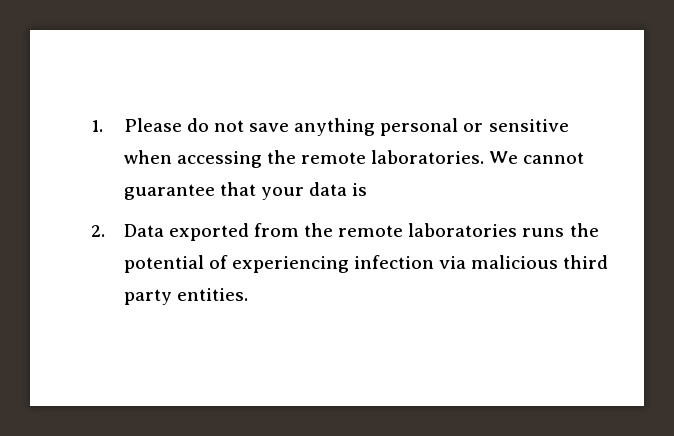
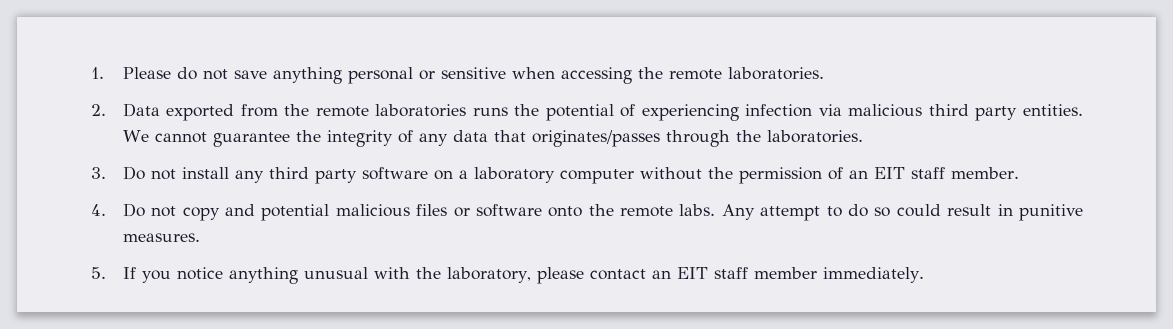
- We cannot guarantee that your data is
+ We cannot guarantee the integrity of any data that originates/passes through the laboratories.
+ 3. Do not install any third party software on a laboratory computer without the permission of an EIT staff member.
+ 4. Do not copy and potential malicious files or software onto the remote labs. Any attempt to do so could result in punitive measures.
+ 5. If you notice anything unusual with the laboratory, please contact an EIT staff member immediately.

